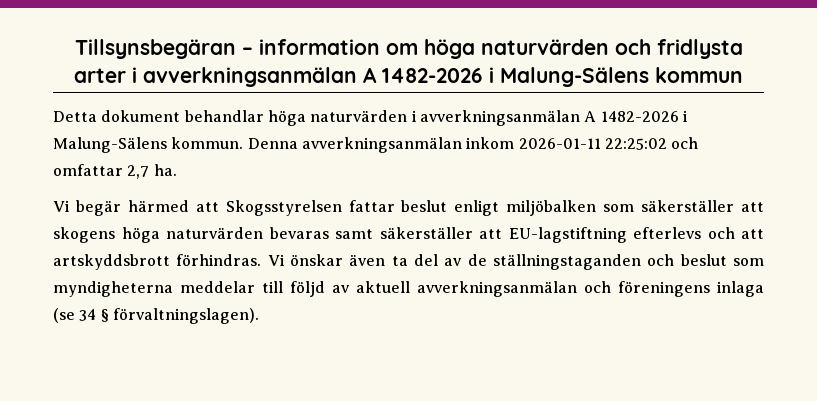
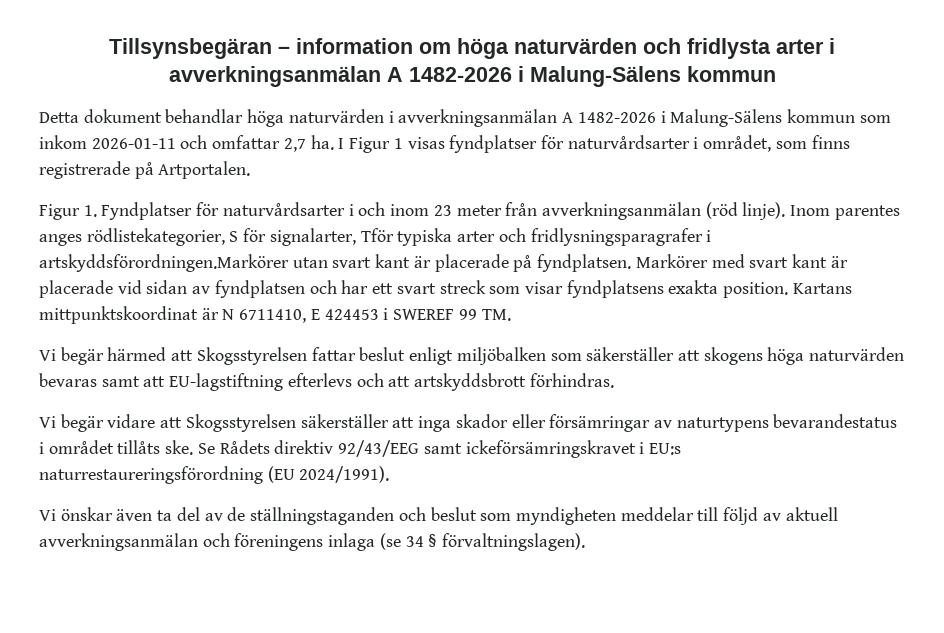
- Detta dokument behandlar höga naturvärden i avverkningsanmälan A 1482-2026 i Malung-Sälens kommun. Denna avverkningsanmälan inkom 2026-01-11 22:25:02 och omfattar 2,7 ha.
+ Detta dokument behandlar höga naturvärden i avverkningsanmälan A 1482-2026 i Malung-Sälens kommun som inkom 2026-01-11 och omfattar 2,7 ha. I Figur 1 visas fyndplatser för naturvårdsarter i området, som finns registrerade på Artportalen.
+ Figur 1. Fyndplatser för naturvårdsarter i och inom 23 meter från avverkningsanmälan (röd linje). Inom parentes anges rödlistekategorier, S för signalarter, Tför typiska arter och fridlysningsparagrafer i artskyddsförordningen.Markörer utan svart kant är placerade på fyndplatsen. Markörer med svart kant är placerade vid sidan av fyndplatsen och har ett svart streck som visar fyndplatsens exakta position. Kartans mittpunktskoordinat är N 6711410, E 424453 i SWEREF 99 TM.
- Vi begär härmed att Skogsstyrelsen fattar beslut enligt miljöbalken som säkerställer att skogens höga naturvärden bevaras samt säkerställer att EU-lagstiftning efterlevs och att artskyddsbrott förhindras. Vi önskar även ta del av de ställningstaganden och beslut som myndigheterna meddelar till följd av aktuell avverkningsanmälan och föreningens inlaga (se 34 § förvaltningslagen).
+ Vi begär härmed att Skogsstyrelsen fattar beslut enligt miljöbalken som säkerställer att skogens höga naturvärden bevaras samt att EU-lagstiftning efterlevs och att artskyddsbrott förhindras.
+ Vi begär vidare att Skogsstyrelsen säkerställer att inga skador eller försämringar av naturtypens bevarandestatus i området tillåts ske. Se Rådets direktiv 92/43/EEG samt ickeförsämringskravet i EU:s naturrestaureringsförordning (EU 2024/1991).
+ Vi önskar även ta del av de ställningstaganden och beslut som myndigheten meddelar till följd av aktuell avverkningsanmälan och föreningens inlaga (se 34 § förvaltningslagen).

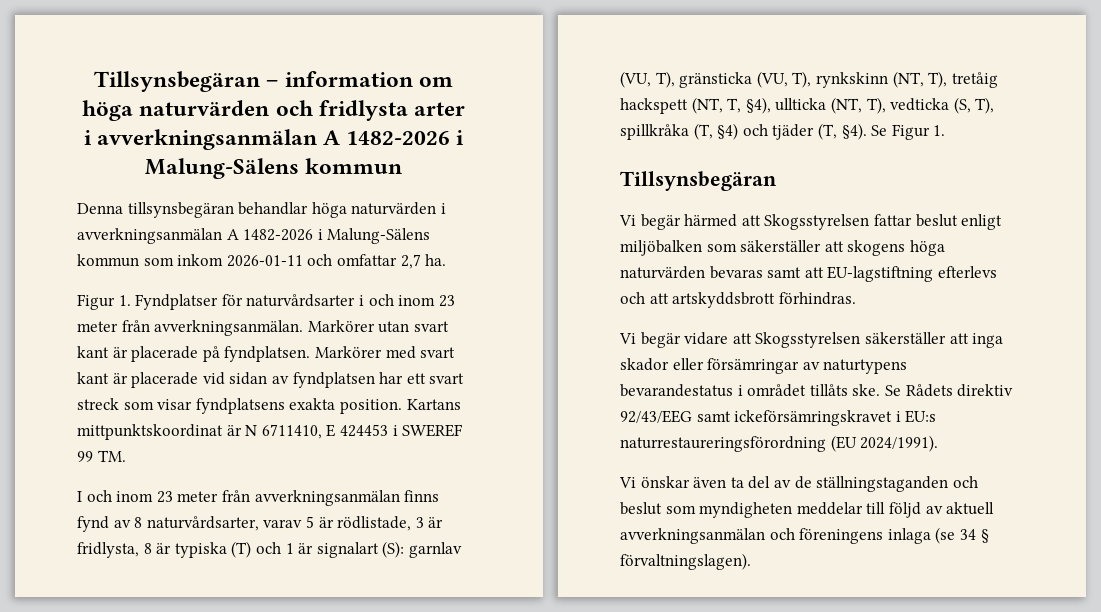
- Detta dokument behandlar höga naturvärden i avverkningsanmälan A 1482-2026 i Malung-Sälens kommun som inkom 2026-01-11 och omfattar 2,7 ha. I Figur 1 visas fyndplatser för naturvårdsarter i området, som finns registrerade på Artportalen.
+ Denna tillsynsbegäran behandlar höga naturvärden i avverkningsanmälan A 1482-2026 i Malung-Sälens kommun som inkom 2026-01-11 och omfattar 2,7 ha.
- Figur 1. Fyndplatser för naturvårdsarter i och inom 23 meter från avverkningsanmälan (röd linje). Inom parentes anges rödlistekategorier, S för signalarter, Tför typiska arter och fridlysningsparagrafer i artskyddsförordningen.Markörer utan svart kant är placerade på fyndplatsen.
+ Figur 1. Fyndplatser för naturvårdsarter i och inom 23 meter från avverkningsanmälan. Markörer utan svart kant är placerade på fyndplatsen.
- Markörer med svart kant är placerade vid sidan av fyndplatsen och har ett svart streck som visar fyndplatsens exakta position.
+ Markörer med svart kant är placerade vid sidan av fyndplatsen har ett svart streck som visar fyndplatsens exakta position.
+ I och inom 23 meter från avverkningsanmälan finns fynd av 8 naturvårdsarter, varav 5 är rödlistade, 3 är fridlysta, 8 är typiska (T) och 1 är signalart (S): garnlav (VU, T), gränsticka (VU, T), rynkskinn (NT, T), tretåig hackspett (NT, T, §4), ullticka (NT, T), vedticka (S, T), spillkråka (T, §4) och tjäder (T, §4). Se Figur 1.
+ Tillsynsbegäran

